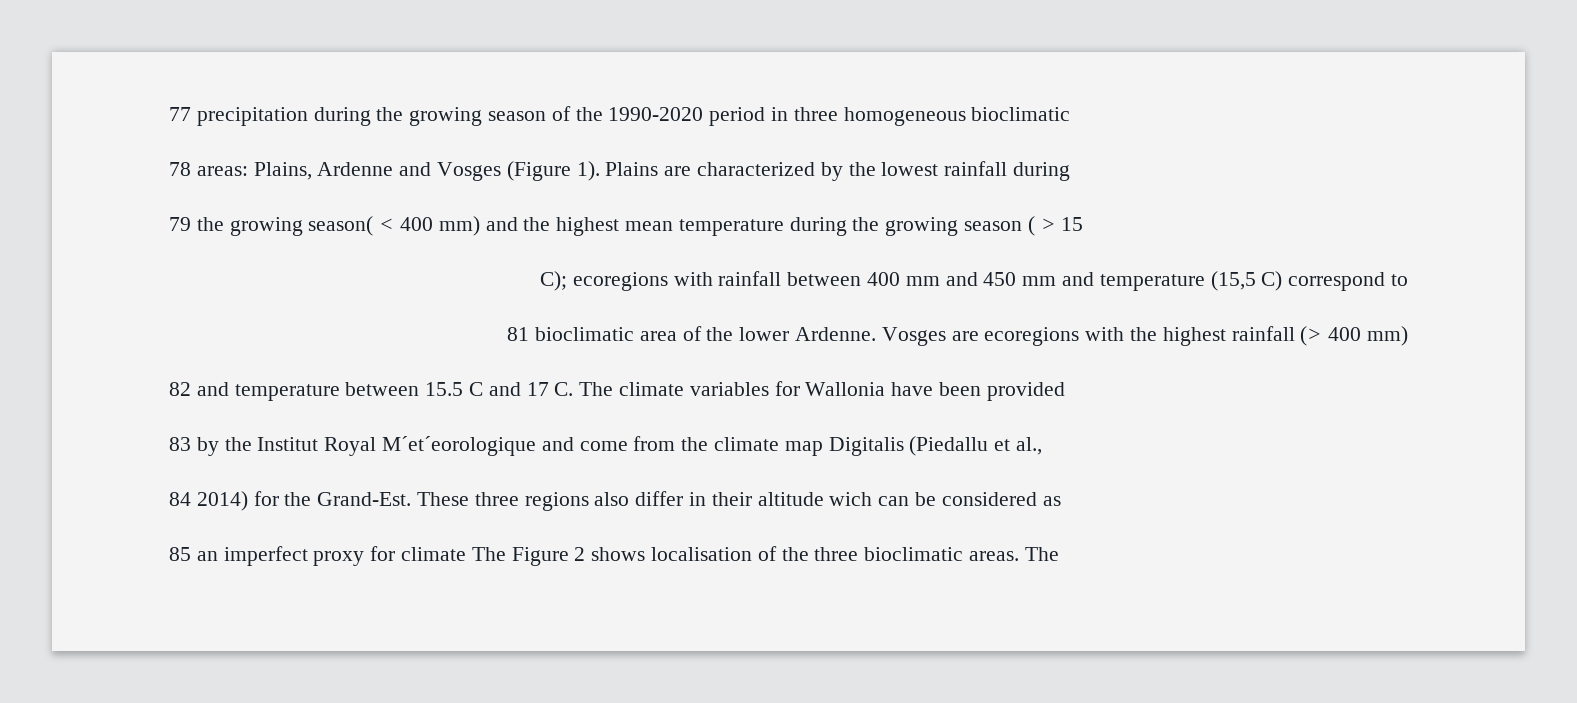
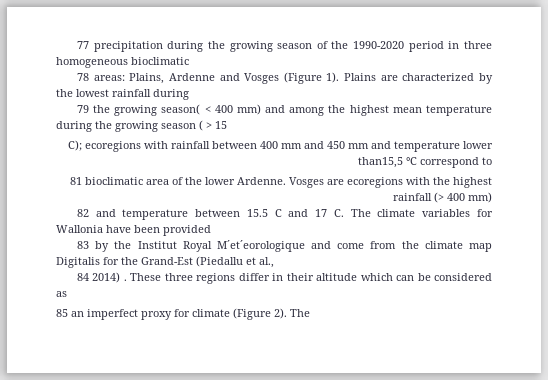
- 79 the growing season( < 400 mm) and the highest mean temperature during the growing season ( > 15
+ 79 the growing season( < 400 mm) and among the highest mean temperature during the growing season ( > 15
- C); ecoregions with rainfall between 400 mm and 450 mm and temperature (15,5 C) correspond to
+ C); ecoregions with rainfall between 400 mm and 450 mm and temperature lower than15,5 °C correspond to
- 83 by the Institut Royal M´et´eorologique and come from the climate map Digitalis (Piedallu et al.,
+ 83 by the Institut Royal M´et´eorologique and come from the climate map Digitalis for the Grand-Est (Piedallu et al.,
- 84 2014) for the Grand-Est.
+ 84 2014) .
- These three regions also differ in their altitude wich can be considered as
+ These three regions differ in their altitude which can be considered as
- 85 an imperfect proxy for climate The Figure 2 shows localisation of the three bioclimatic areas.
+ 85 an imperfect proxy for climate (Figure 2).

